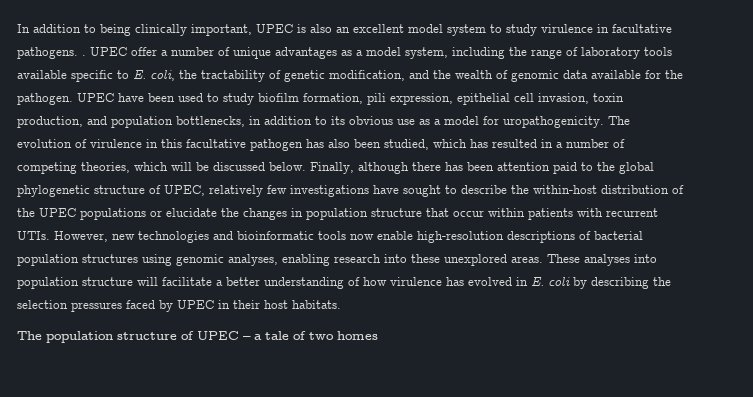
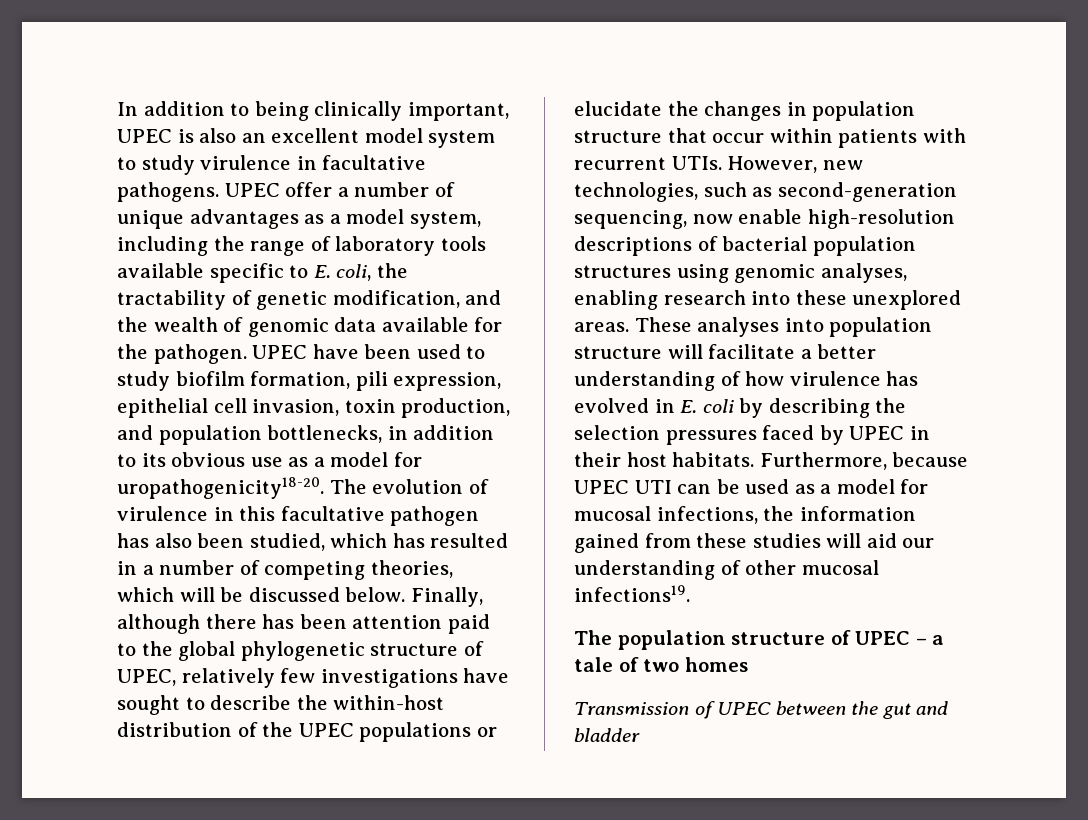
- In addition to being clinically important, UPEC is also an excellent model system to study virulence in facultative pathogens. .
+ In addition to being clinically important, UPEC is also an excellent model system to study virulence in facultative pathogens.
- UPEC have been used to study biofilm formation, pili expression, epithelial cell invasion, toxin production, and population bottlenecks, in addition to its obvious use as a model for uropathogenicity.
+ UPEC have been used to study biofilm formation, pili expression, epithelial cell invasion, toxin production, and population bottlenecks, in addition to its obvious use as a model for uropathogenicity18-20.
- However, new technologies and bioinformatic tools now enable high-resolution descriptions of bacterial population structures using genomic analyses, enabling research into these unexplored areas.
+ However, new technologies, such as second-generation sequencing, now enable high-resolution descriptions of bacterial population structures using genomic analyses, enabling research into these unexplored areas.
+ Furthermore, because UPEC UTI can be used as a model for mucosal infections, the information gained from these studies will aid our understanding of other mucosal infections19.
+ Transmission of UPEC between the gut and bladder

